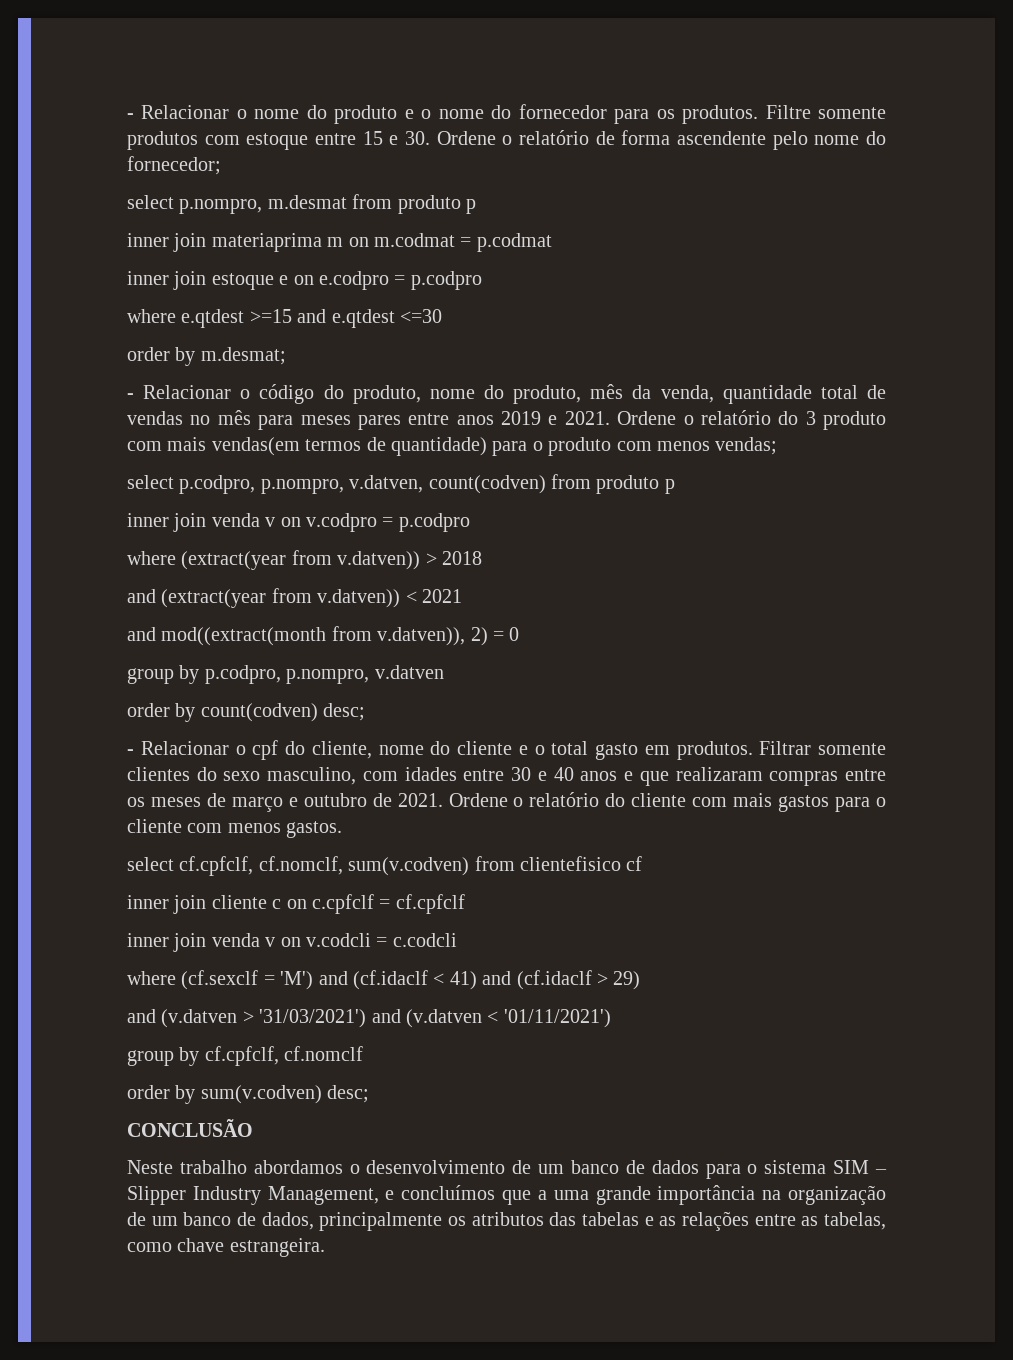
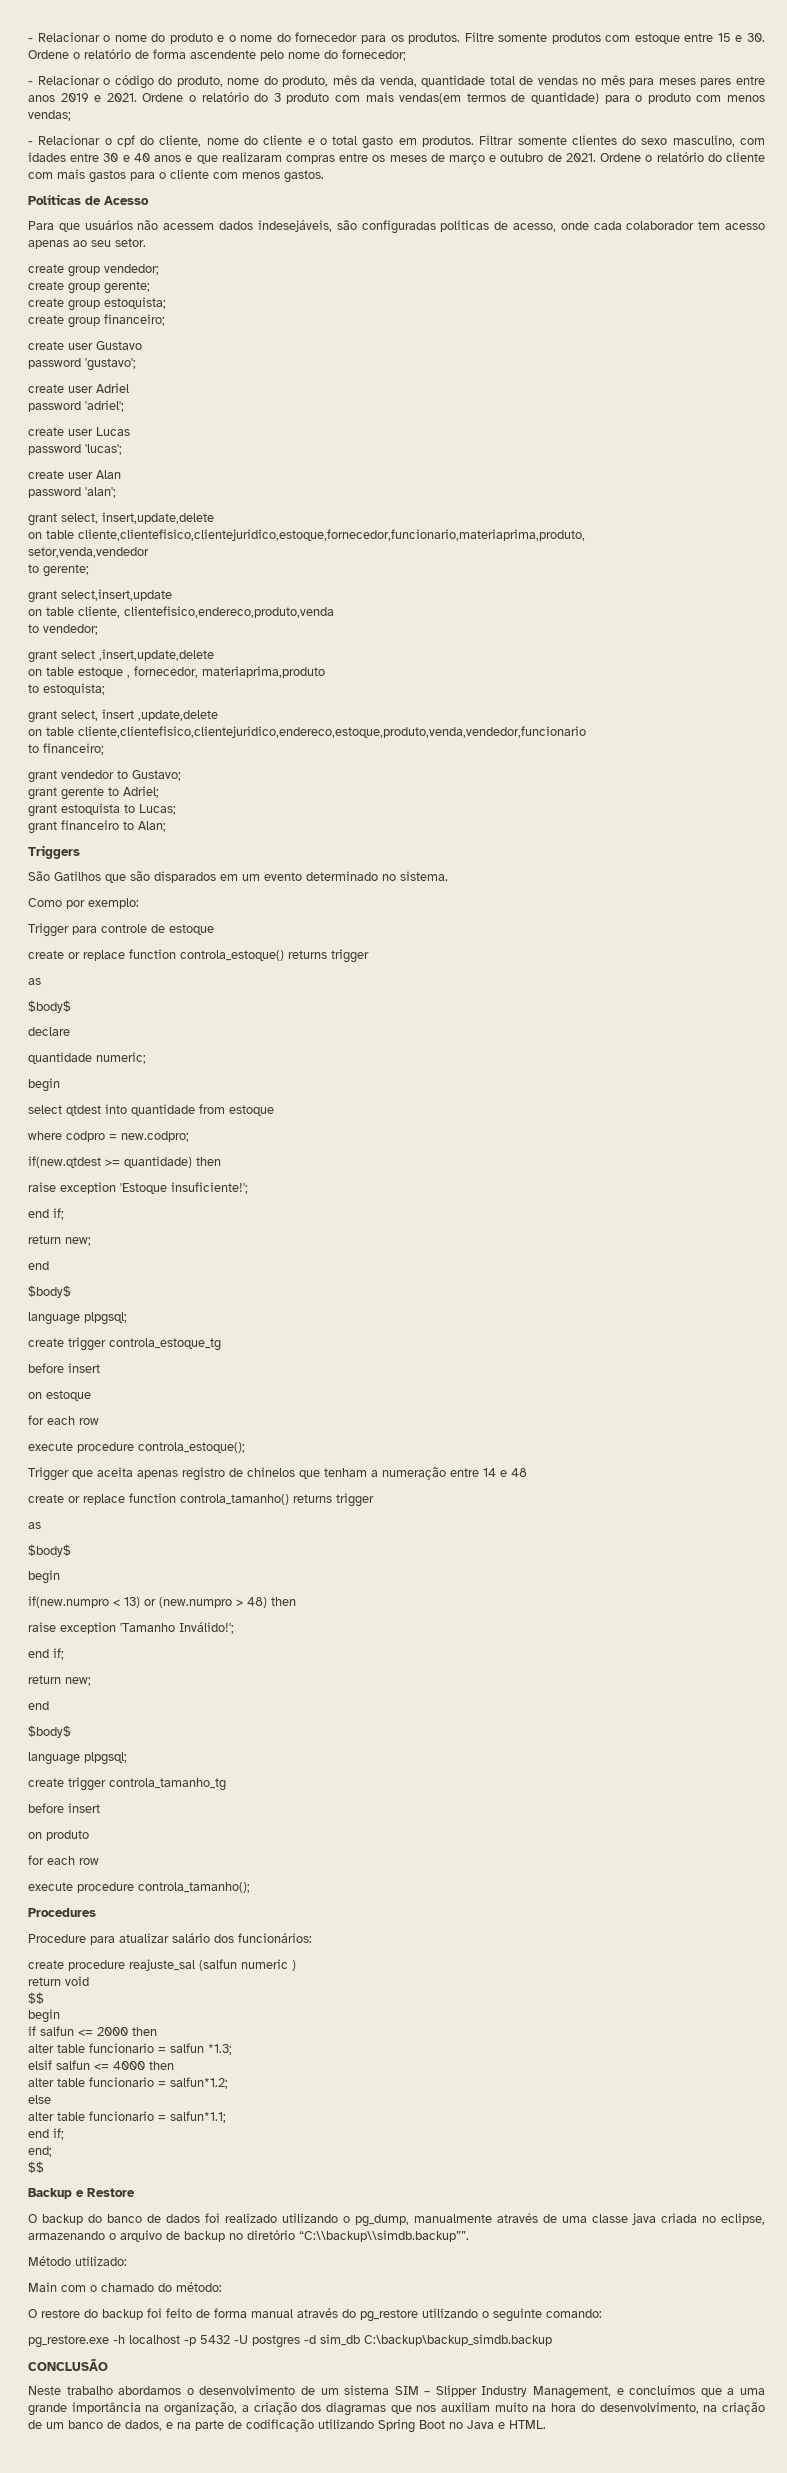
- select p.nompro, m.desmat from produto p
- inner join materiaprima m on m.codmat = p.codmat
- inner join estoque e on e.codpro = p.codpro
- where e.qtdest >=15 and e.qtdest <=30
- order by m.desmat;
- select p.codpro, p.nompro, v.datven, count(codven) from produto p
- inner join venda v on v.codpro = p.codpro
- where (extract(year from v.datven)) > 2018
- and (extract(year from v.datven)) < 2021
- and mod((extract(month from v.datven)), 2) = 0
- group by p.codpro, p.nompro, v.datven
- order by count(codven) desc;
- select cf.cpfclf, cf.nomclf, sum(v.codven) from clientefisico cf
- inner join cliente c on c.cpfclf = cf.cpfclf
- inner join venda v on v.codcli = c.codcli
- where (cf.sexclf = 'M') and (cf.idaclf < 41) and (cf.idaclf > 29)
- and (v.datven > '31/03/2021') and (v.datven < '01/11/2021')
- group by cf.cpfclf, cf.nomclf
- order by sum(v.codven) desc;
+ Políticas de Acesso
+ Para que usuários não acessem dados indesejáveis, são configuradas politicas de acesso, onde cada colaborador tem acesso apenas ao seu setor.
+ create group vendedor;
+ create group gerente;
+ create group estoquista;
+ create group financeiro;
+ create user Gustavo
+ password 'gustavo';
+ create user Adriel
+ password 'adriel';
+ create user Lucas
+ password 'lucas';
+ create user Alan
+ password 'alan';
+ grant select, insert,update,delete
+ on table cliente,clientefisico,clientejuridico,estoque,fornecedor,funcionario,materiaprima,produto,
+ setor,venda,vendedor
+ to gerente;
+ grant select,insert,update
+ on table cliente, clientefisico,endereco,produto,venda
+ to vendedor;
+ grant select ,insert,update,delete
+ on table estoque , fornecedor, materiaprima,produto
+ to estoquista;
+ grant select, insert ,update,delete
+ on table cliente,clientefisico,clientejuridico,endereco,estoque,produto,venda,vendedor,funcionario
+ to financeiro;
+ grant vendedor to Gustavo;
+ grant gerente to Adriel;
+ grant estoquista to Lucas;
+ grant financeiro to Alan;
+ Triggers
+ São Gatilhos que são disparados em um evento determinado no sistema.
+ Como por exemplo:
+ Trigger para controle de estoque
+ create or replace function controla_estoque() returns trigger
+ as
+ $body$
+ declare
+ quantidade numeric;
+ begin
+ select qtdest into quantidade from estoque
+ where codpro = new.codpro;
+ if(new.qtdest >= quantidade) then
+ raise exception 'Estoque insuficiente!';
+ end if;
+ return new;
+ end
+ $body$
+ language plpgsql;
+ create trigger controla_estoque_tg
+ before insert
+ on estoque
+ for each row
+ execute procedure controla_estoque();
+ Trigger que aceita apenas registro de chinelos que tenham a numeração entre 14 e 48
+ create or replace function controla_tamanho() returns trigger
+ as
+ $body$
+ begin
+ if(new.numpro < 13) or (new.numpro > 48) then
+ raise exception 'Tamanho Inválido!';
+ end if;
+ return new;
+ end
+ $body$
+ language plpgsql;
+ create trigger controla_tamanho_tg
+ before insert
+ on produto
+ for each row
+ execute procedure controla_tamanho();
+ Procedures
+ Procedure para atualizar salário dos funcionários:
+ create procedure reajuste_sal (salfun numeric )
+ return void
+ $$
+ begin
+ if salfun <= 2000 then
+ alter table funcionario = salfun *1.3;
+ elsif salfun <= 4000 then
+ alter table funcionario = salfun*1.2;
+ else
+ alter table funcionario = salfun*1.1;
+ end if;
+ end;
+ $$
+ Backup e Restore
+ O backup do banco de dados foi realizado utilizando o pg_dump, manualmente através de uma classe java criada no eclipse, armazenando o arquivo de backup no diretório “C:\\backup\\simdb.backup””.
+ Método utilizado:
+ Main com o chamado do método:
+ O restore do backup foi feito de forma manual através do pg_restore utilizando o seguinte comando:
+ pg_restore.exe -h localhost -p 5432 -U postgres -d sim_db C:\backup\backup_simdb.backup
- Neste trabalho abordamos o desenvolvimento de um banco de dados para o sistema SIM – Slipper Industry Management, e concluímos que a uma grande importância na organização de um banco de dados, principalmente os atributos das tabelas e as relações entre as tabelas, como chave estrangeira.
+ Neste trabalho abordamos o desenvolvimento de um sistema SIM – Slipper Industry Management, e concluímos que a uma grande importância na organização, a criação dos diagramas que nos auxiliam muito na hora do desenvolvimento, na criação de um banco de dados, e na parte de codificação utilizando Spring Boot no Java e HTML.

